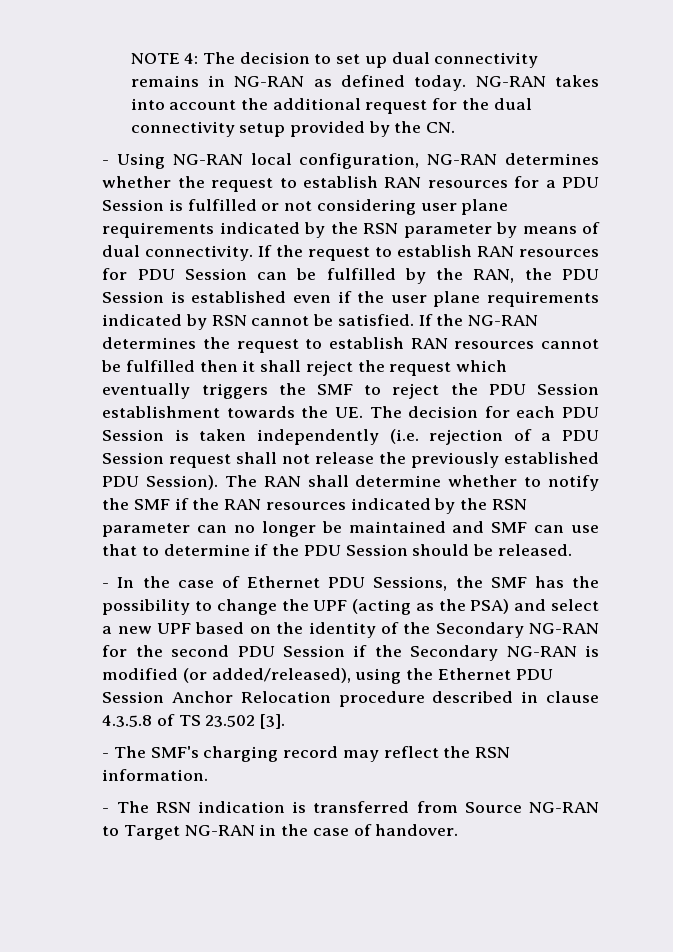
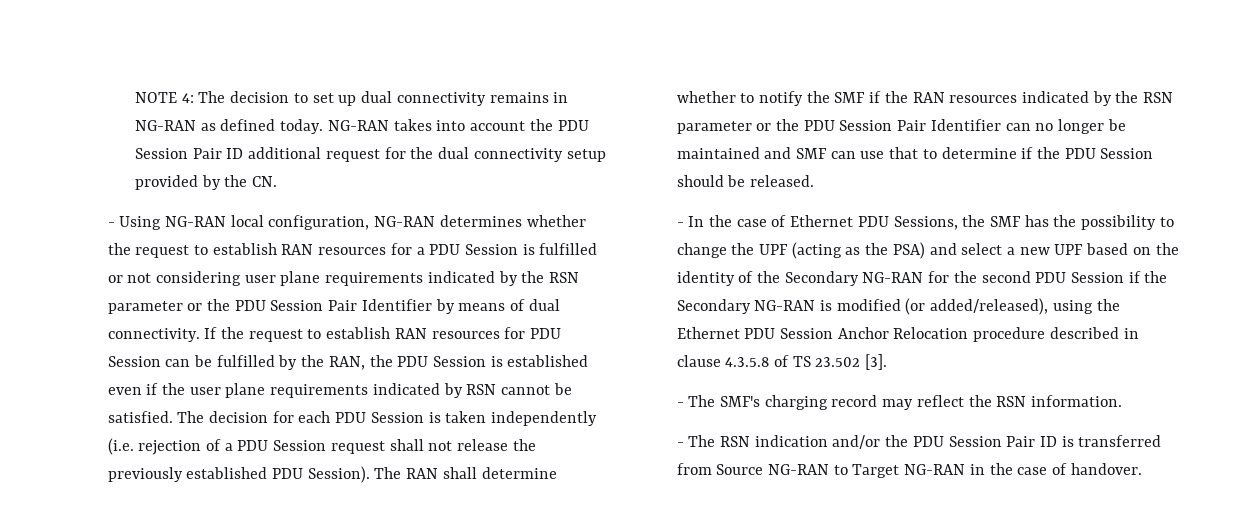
- NG-RAN takes into account the additional request for the dual connectivity setup provided by the CN.
+ NG-RAN takes into account the PDU Session Pair ID additional request for the dual connectivity setup provided by the CN.
- - Using NG-RAN local configuration, NG-RAN determines whether the request to establish RAN resources for a PDU Session is fulfilled or not considering user plane requirements indicated by the RSN parameter by means of dual connectivity.
+ - Using NG-RAN local configuration, NG-RAN determines whether the request to establish RAN resources for a PDU Session is fulfilled or not considering user plane requirements indicated by the RSN parameter or the PDU Session Pair Identifier by means of dual connectivity.
- If the NG-RAN determines the request to establish RAN resources cannot be fulfilled then it shall reject the request which eventually triggers the SMF to reject the PDU Session establishment towards the UE. The decision for each PDU Session is taken independently (i.e. rejection of a PDU Session request shall not release the previously established PDU Session).
+ The decision for each PDU Session is taken independently (i.e. rejection of a PDU Session request shall not release the previously established PDU Session).
- The RAN shall determine whether to notify the SMF if the RAN resources indicated by the RSN parameter can no longer be maintained and SMF can use that to determine if the PDU Session should be released.
+ The RAN shall determine whether to notify the SMF if the RAN resources indicated by the RSN parameter or the PDU Session Pair Identifier can no longer be maintained and SMF can use that to determine if the PDU Session should be released.
- - The RSN indication is transferred from Source NG-RAN to Target NG-RAN in the case of handover.
+ - The RSN indication and/or the PDU Session Pair ID is transferred from Source NG-RAN to Target NG-RAN in the case of handover.

